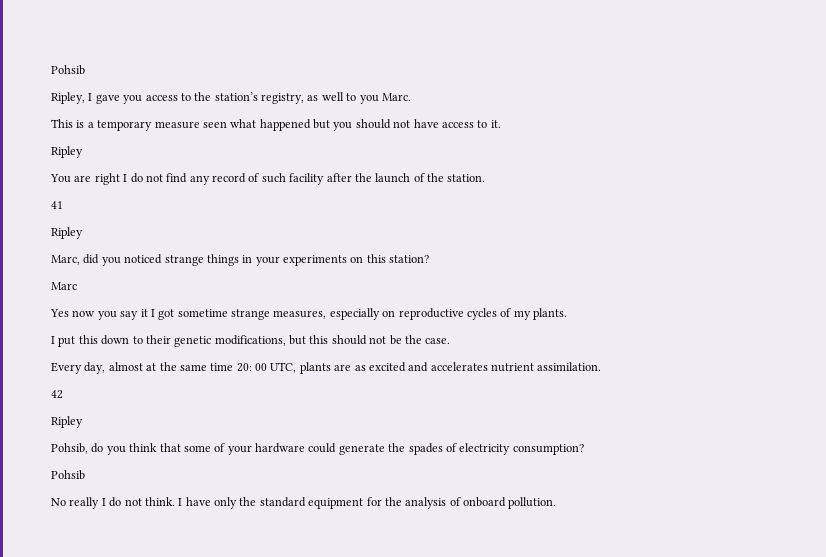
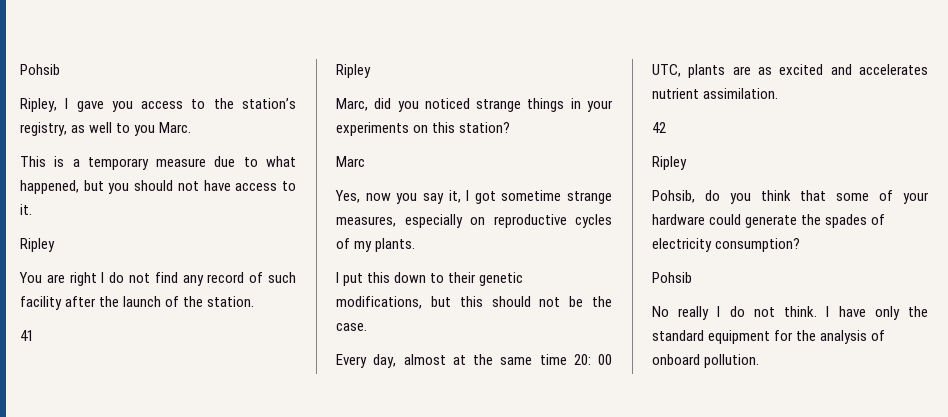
- This is a temporary measure seen what happened but you should not have access to it.
+ This is a temporary measure due to what happened, but you should not have access to it.
- Yes now you say it I got sometime strange measures, especially on reproductive cycles of my plants.
+ Yes, now you say it, I got sometime strange measures, especially on reproductive cycles of my plants.

